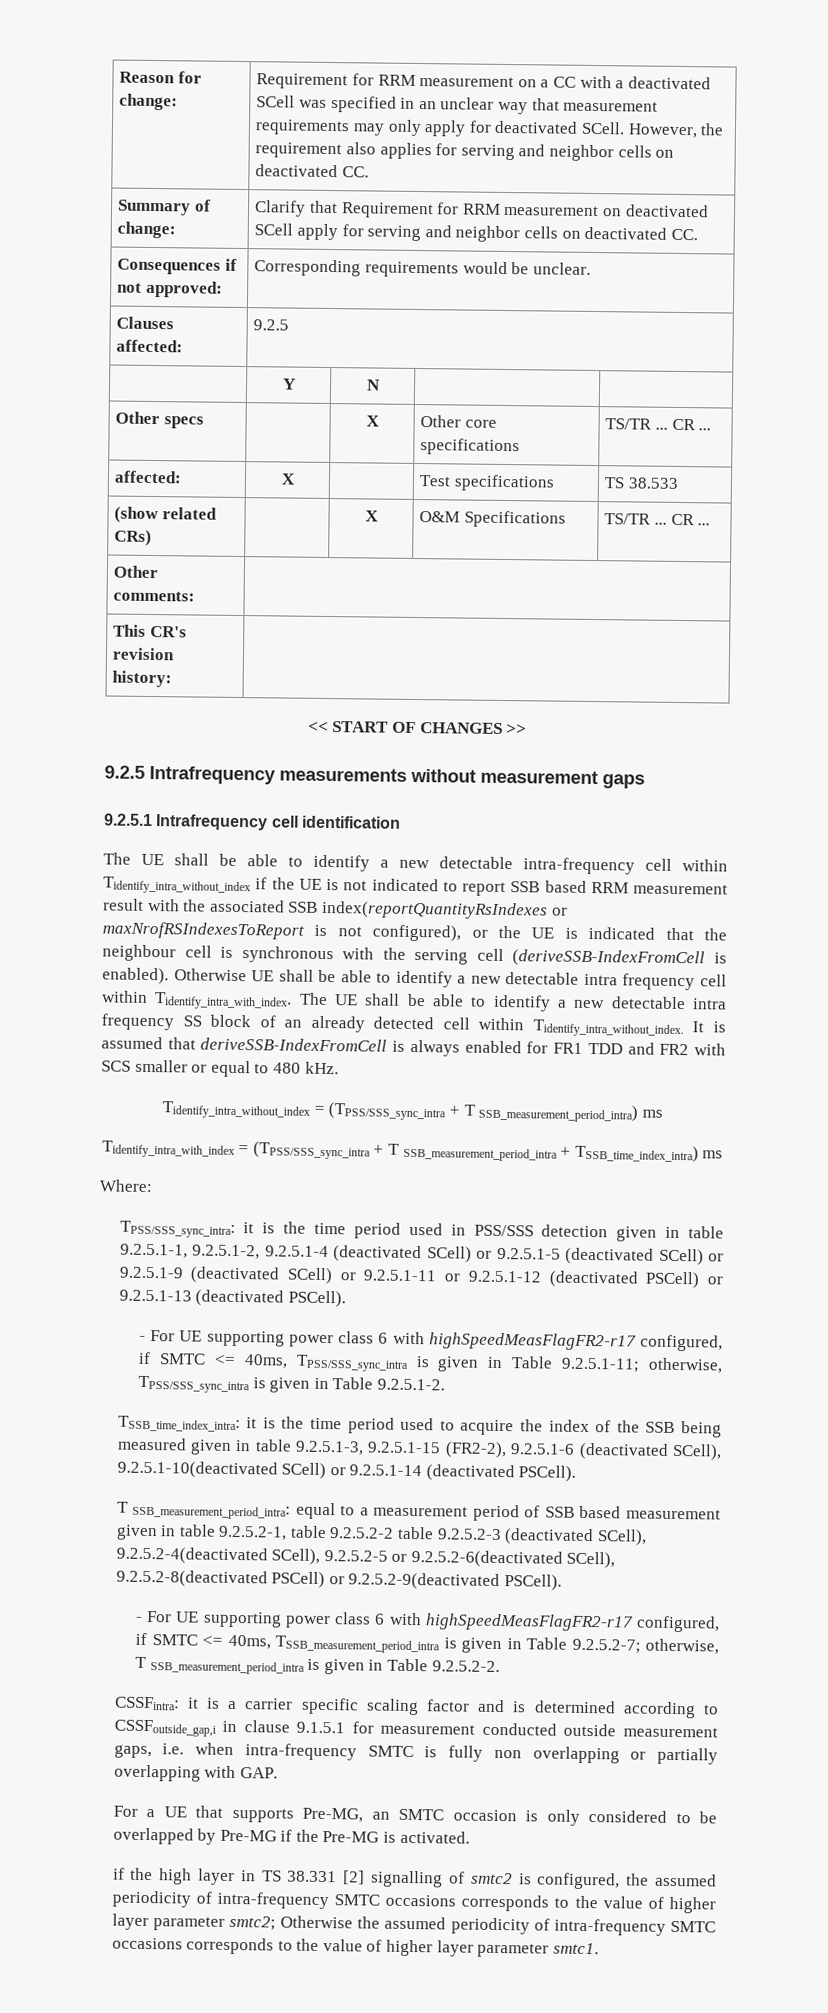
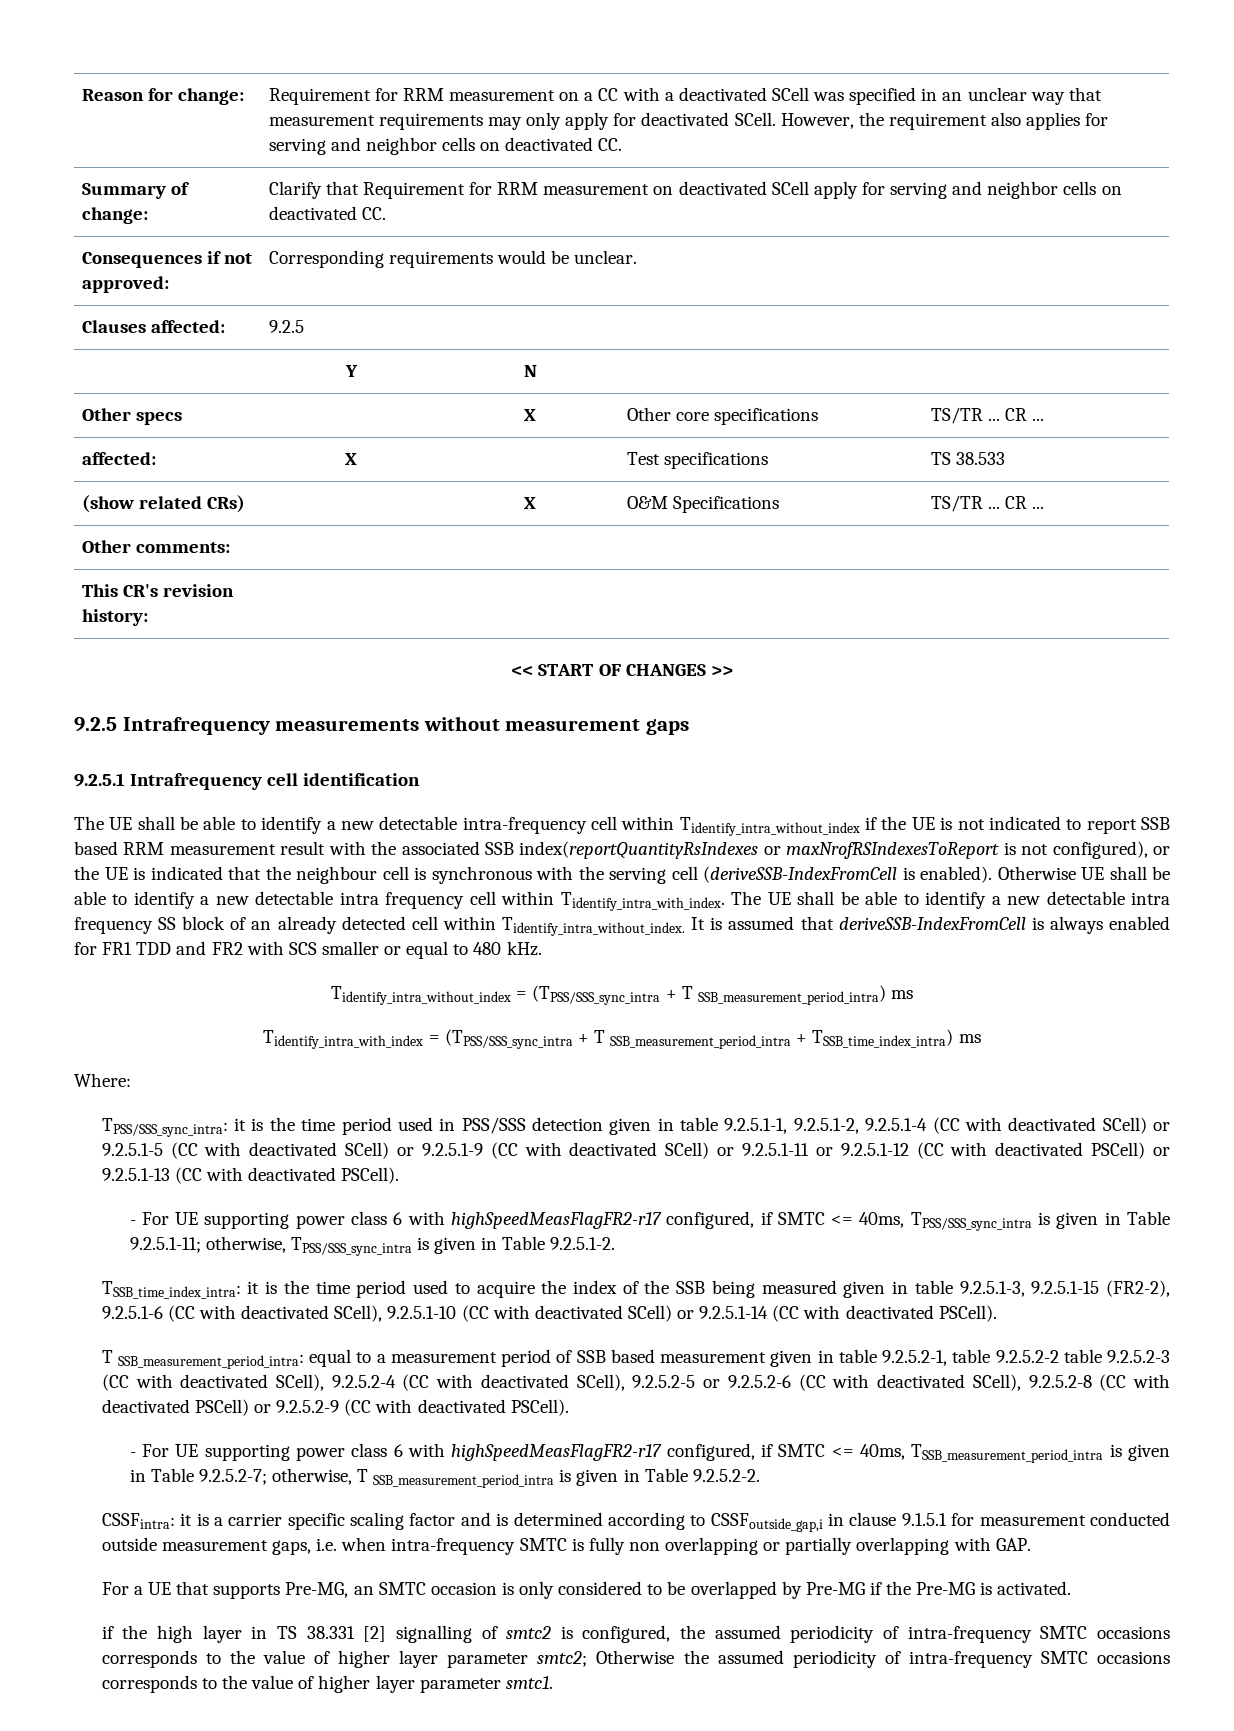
- TPSS/SSS_sync_intra: it is the time period used in PSS/SSS detection given in table 9.2.5.1-1, 9.2.5.1-2, 9.2.5.1-4 (deactivated SCell) or 9.2.5.1-5 (deactivated SCell) or 9.2.5.1-9 (deactivated SCell) or 9.2.5.1-11 or 9.2.5.1-12 (deactivated PSCell) or 9.2.5.1-13 (deactivated PSCell).
+ TPSS/SSS_sync_intra: it is the time period used in PSS/SSS detection given in table 9.2.5.1-1, 9.2.5.1-2, 9.2.5.1-4 (CC with deactivated SCell) or 9.2.5.1-5 (CC with deactivated SCell) or 9.2.5.1-9 (CC with deactivated SCell) or 9.2.5.1-11 or 9.2.5.1-12 (CC with deactivated PSCell) or 9.2.5.1-13 (CC with deactivated PSCell).
- TSSB_time_index_intra: it is the time period used to acquire the index of the SSB being measured given in table 9.2.5.1-3, 9.2.5.1-15 (FR2-2), 9.2.5.1-6 (deactivated SCell), 9.2.5.1-10(deactivated SCell) or 9.2.5.1-14 (deactivated PSCell).
+ TSSB_time_index_intra: it is the time period used to acquire the index of the SSB being measured given in table 9.2.5.1-3, 9.2.5.1-15 (FR2-2), 9.2.5.1-6 (CC with deactivated SCell), 9.2.5.1-10 (CC with deactivated SCell) or 9.2.5.1-14 (CC with deactivated PSCell).
- T SSB_measurement_period_intra: equal to a measurement period of SSB based measurement given in table 9.2.5.2-1, table 9.2.5.2-2 table 9.2.5.2-3 (deactivated SCell), 9.2.5.2-4(deactivated SCell), 9.2.5.2-5 or 9.2.5.2-6(deactivated SCell), 9.2.5.2-8(deactivated PSCell) or 9.2.5.2-9(deactivated PSCell).
+ T SSB_measurement_period_intra: equal to a measurement period of SSB based measurement given in table 9.2.5.2-1, table 9.2.5.2-2 table 9.2.5.2-3 (CC with deactivated SCell), 9.2.5.2-4 (CC with deactivated SCell), 9.2.5.2-5 or 9.2.5.2-6 (CC with deactivated SCell), 9.2.5.2-8 (CC with deactivated PSCell) or 9.2.5.2-9 (CC with deactivated PSCell).

